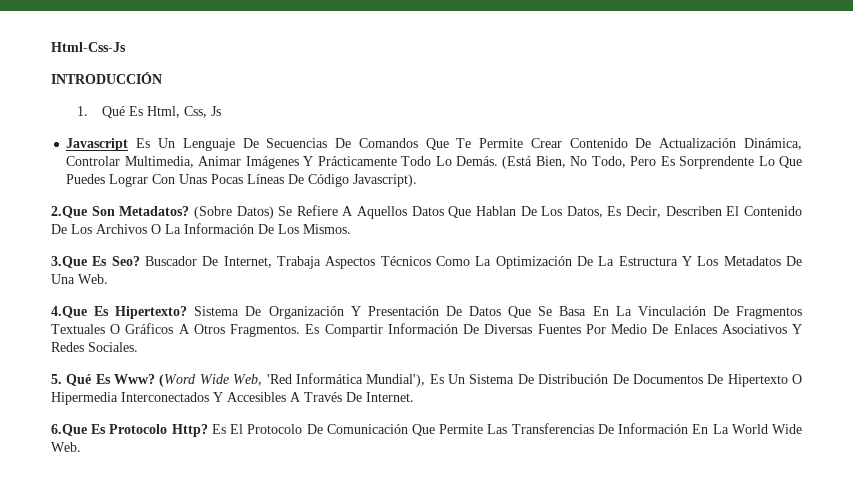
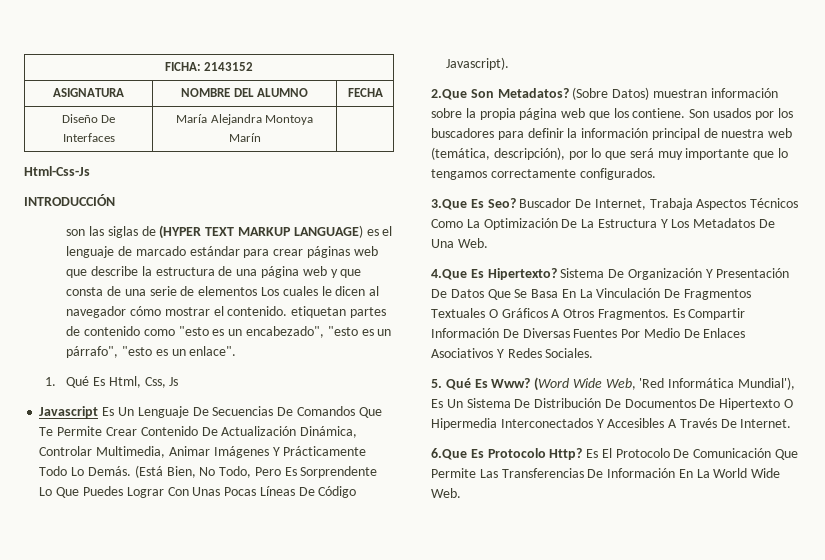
+ FICHA: 2143152
+ ASIGNATURA | NOMBRE DEL ALUMNO | FECHA
+ Diseño De Interfaces | María Alejandra Montoya Marín |
  Html-Css-Js
  INTRODUCCIÓN
+ son las siglas de (HYPER TEXT MARKUP LANGUAGE) es el lenguaje de marcado estándar para crear páginas web que describe la estructura de una página web y que consta de una serie de elementos Los cuales le dicen al navegador cómo mostrar el contenido. etiquetan partes de contenido como "esto es un encabezado", "esto es un párrafo", "esto es un enlace".
- (Sobre Datos) Se Refiere A Aquellos Datos Que Hablan De Los Datos, Es Decir, Describen El Contenido De Los Archivos O La Información De Los Mismos.
+ (Sobre Datos) muestran información sobre la propia página web que los contiene. Son usados por los buscadores para definir la información principal de nuestra web (temática, descripción), por lo que será muy importante que lo tengamos correctamente configurados.

